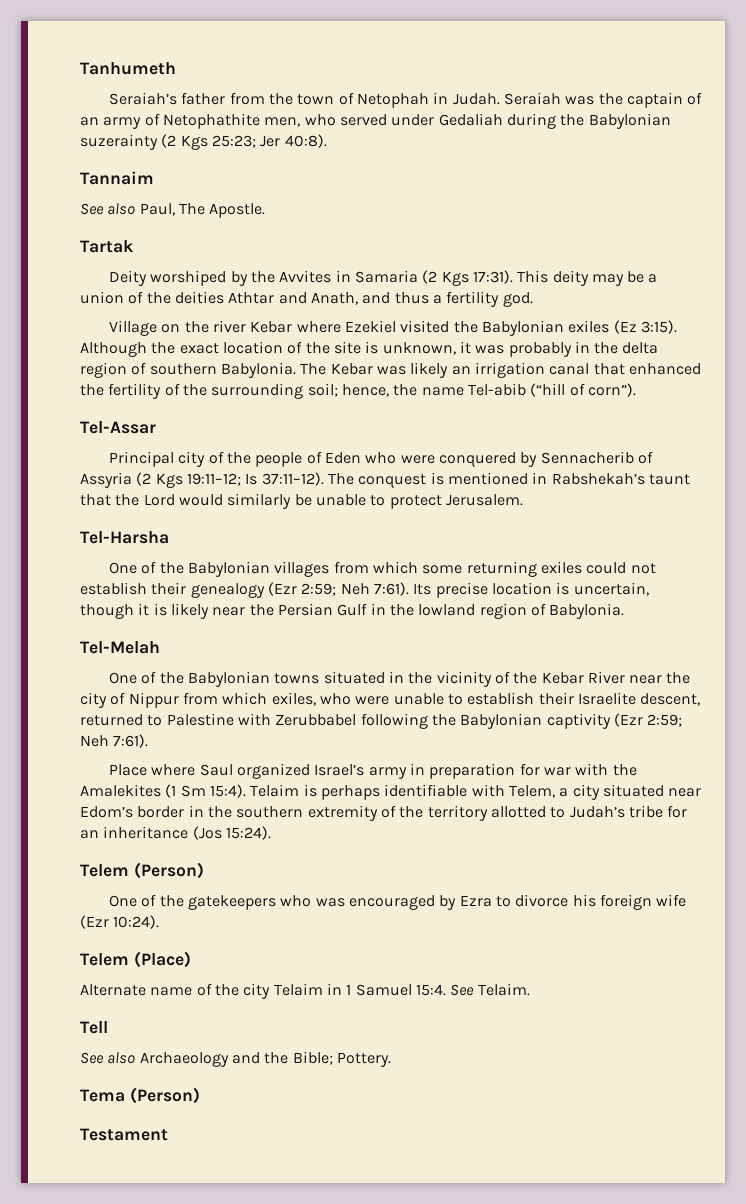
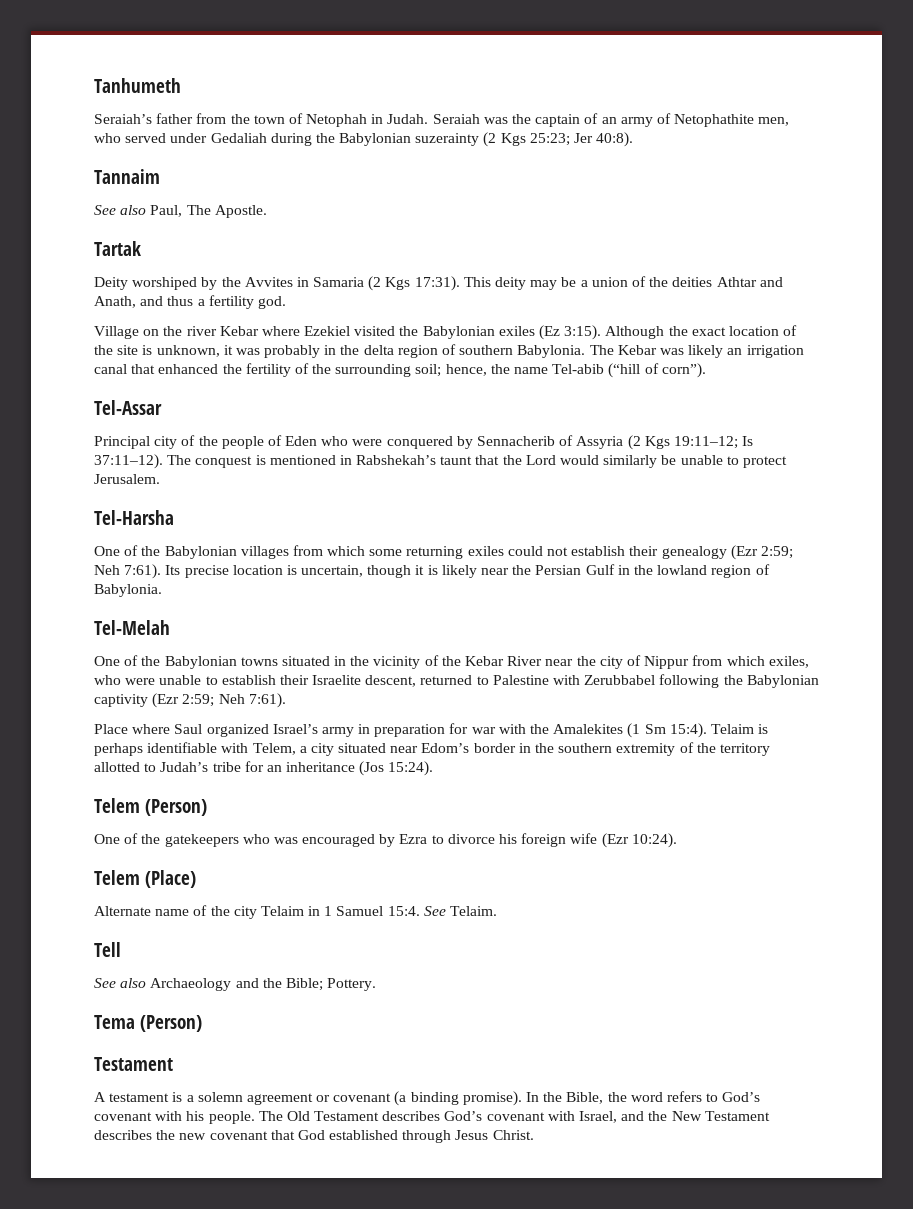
+ A testament is a solemn agreement or covenant (a binding promise). In the Bible, the word refers to God’s covenant with his people. The Old Testament describes God’s covenant with Israel, and the New Testament describes the new covenant that God established through Jesus Christ.

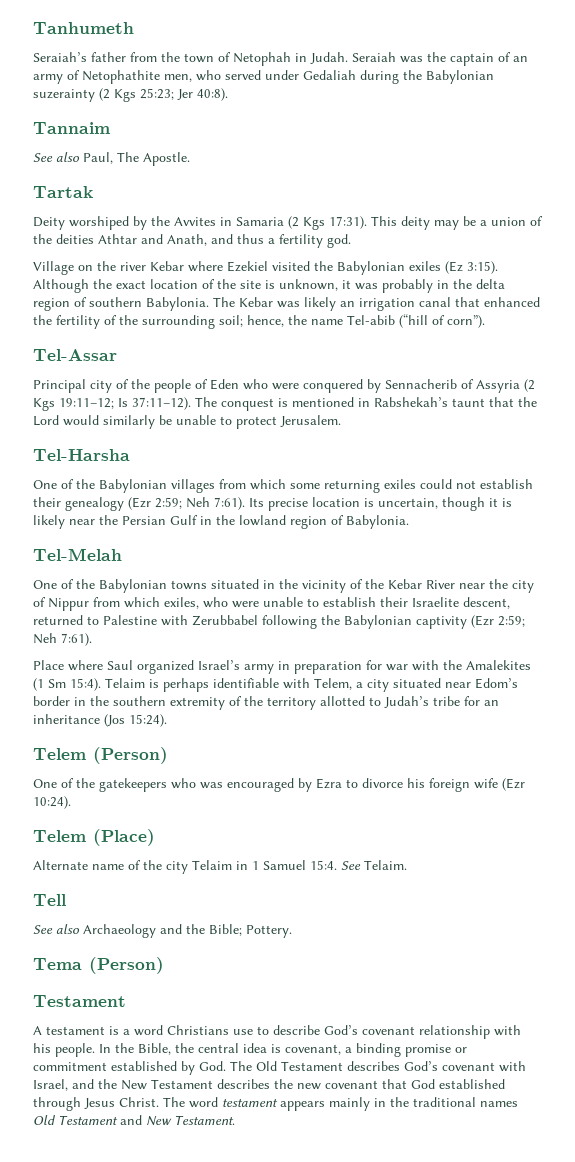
- A testament is a solemn agreement or covenant (a binding promise). In the Bible, the word refers to God’s covenant with his people. The Old Testament describes God’s covenant with Israel, and the New Testament describes the new covenant that God established through Jesus Christ.
+ A testament is a word Christians use to describe God’s covenant relationship with his people. In the Bible, the central idea is covenant, a binding promise or commitment established by God. The Old Testament describes God’s covenant with Israel, and the New Testament describes the new covenant that God established through Jesus Christ.
+ The word testament appears mainly in the traditional names Old Testament and New Testament.

